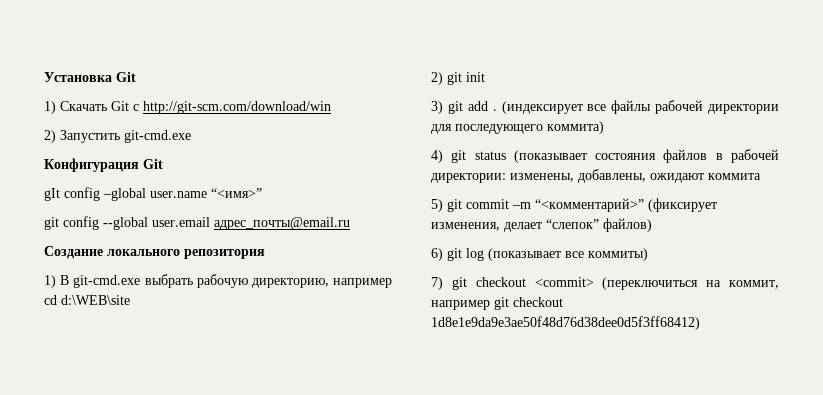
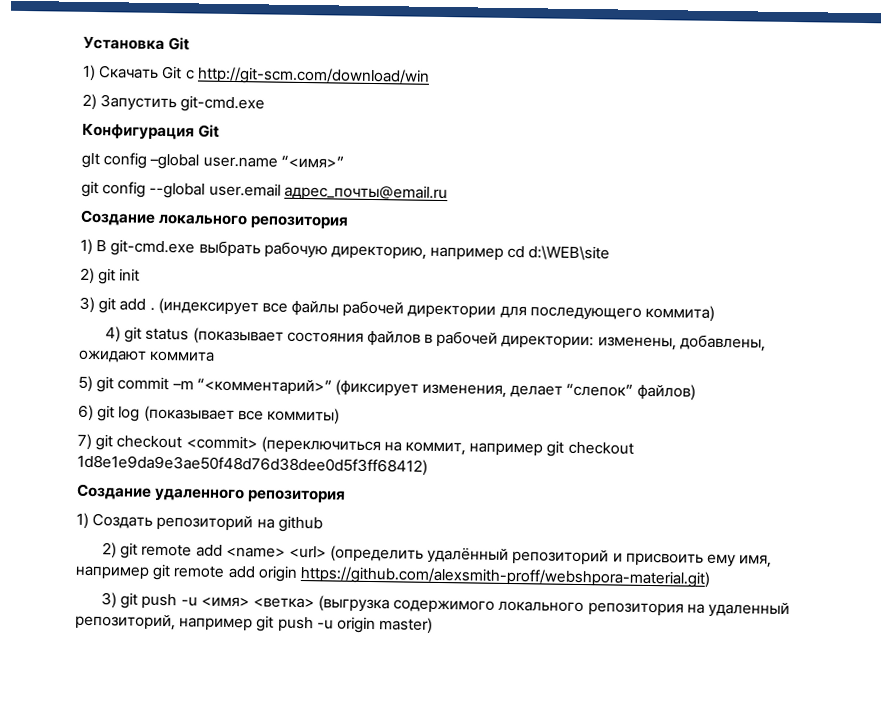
+ Создание удаленного репозитория
+ 1) Создать репозиторий на github
+ 2) git remote add <name> <url> (определить удалённый репозиторий и присвоить ему имя, например git remote add origin https://github.com/alexsmith-proff/webshpora-material.git)
+ 3) git push -u <имя> <ветка> (выгрузка содержимого локального репозитория на удаленный репозиторий, например git push -u origin master)

